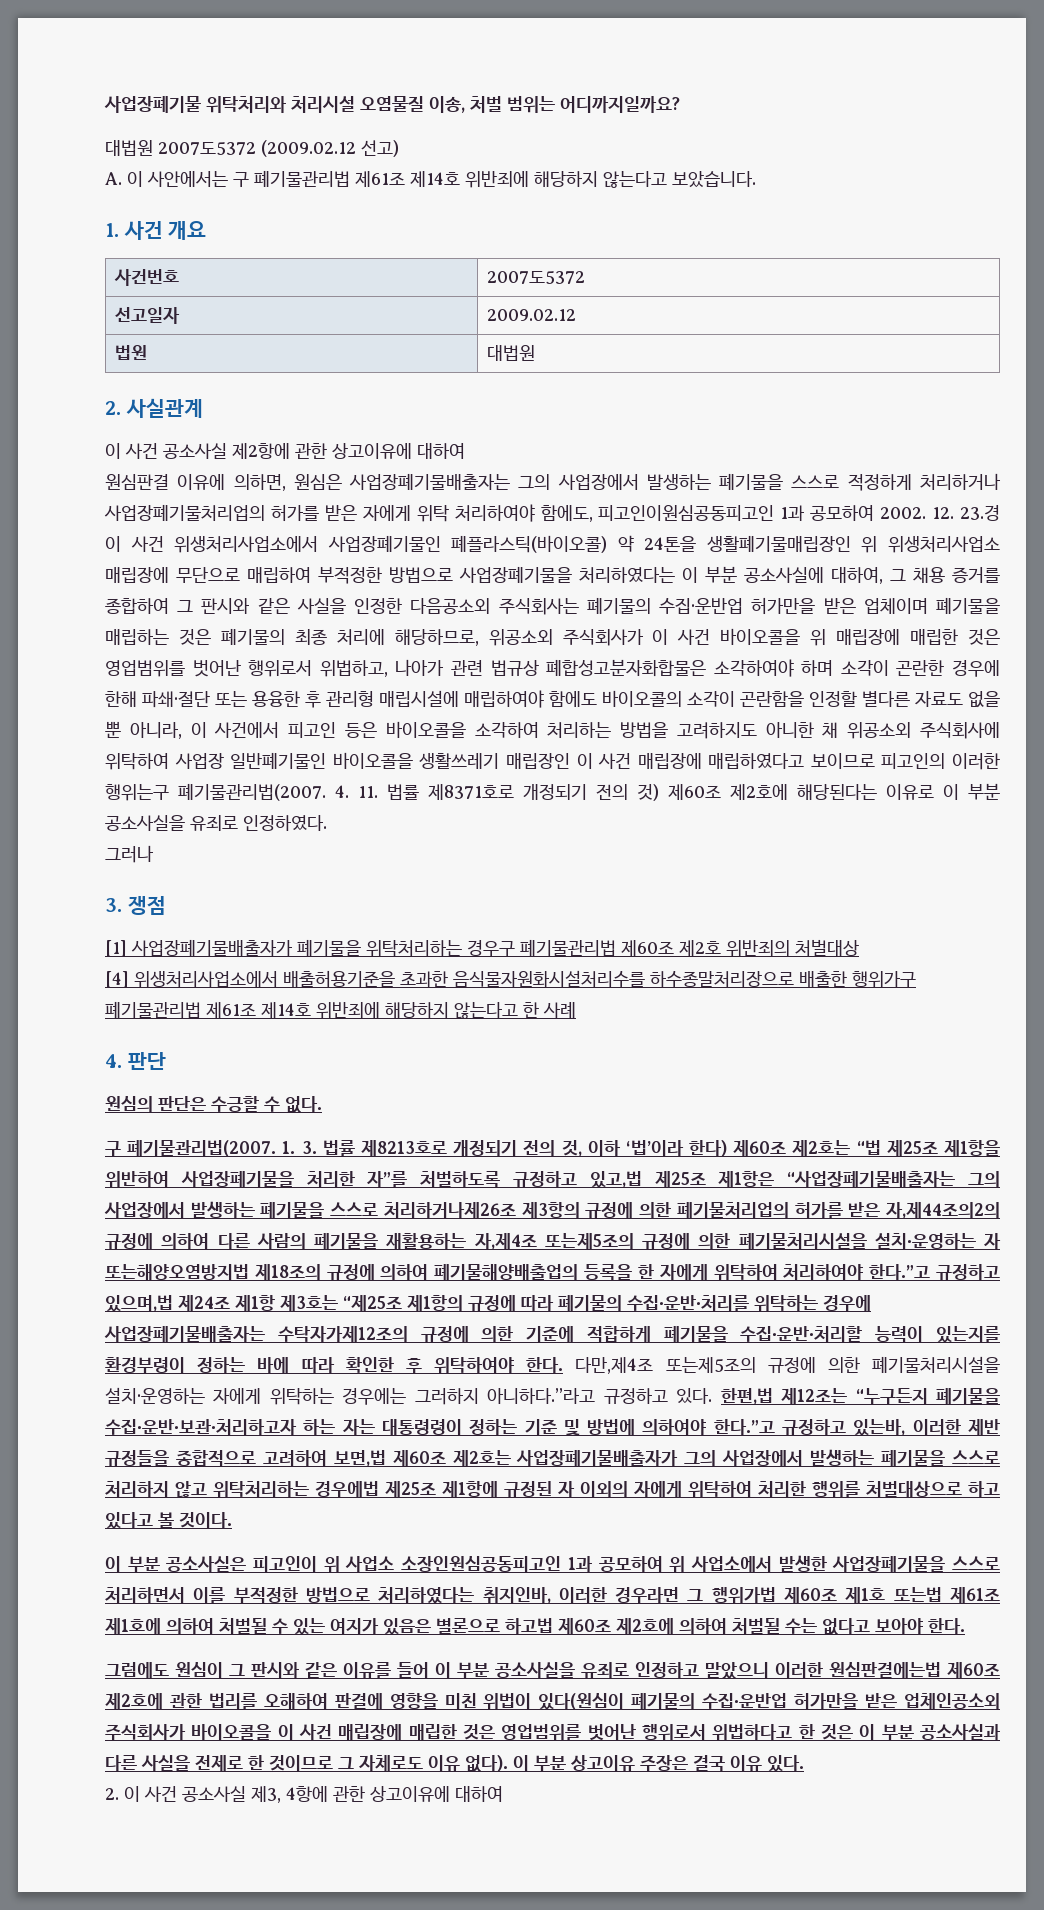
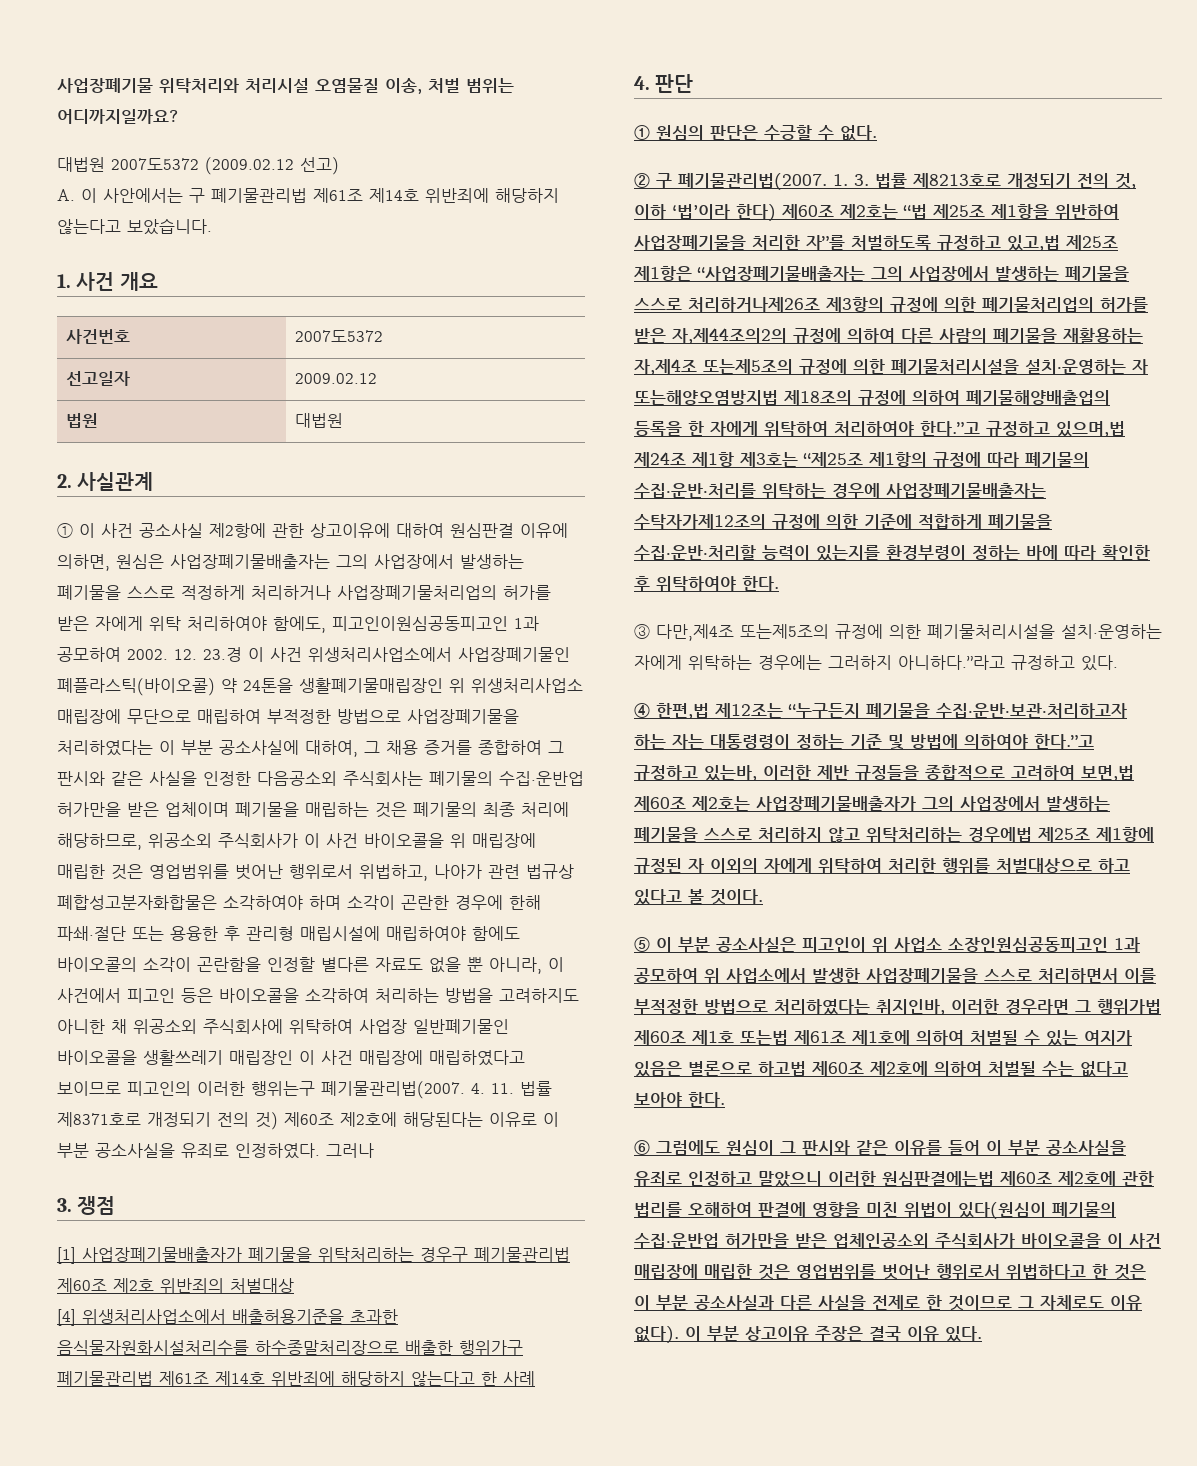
- 이 사건 공소사실 제2항에 관한 상고이유에 대하여
- 원심판결 이유에 의하면, 원심은 사업장폐기물배출자는 그의 사업장에서 발생하는 폐기물을 스스로 적정하게 처리하거나 사업장폐기물처리업의 허가를 받은 자에게 위탁 처리하여야 함에도, 피고인이원심공동피고인 1과 공모하여 2002.
+ ① 이 사건 공소사실 제2항에 관한 상고이유에 대하여 원심판결 이유에 의하면, 원심은 사업장폐기물배출자는 그의 사업장에서 발생하는 폐기물을 스스로 적정하게 처리하거나 사업장폐기물처리업의 허가를 받은 자에게 위탁 처리하여야 함에도, 피고인이원심공동피고인 1과 공모하여 2002.
- 4. 11. 법률 제8371호로 개정되기 전의 것) 제60조 제2호에 해당된다는 이유로 이 부분 공소사실을 유죄로 인정하였다.
- 그러나
+ 4. 11. 법률 제8371호로 개정되기 전의 것) 제60조 제2호에 해당된다는 이유로 이 부분 공소사실을 유죄로 인정하였다. 그러나
- 원심의 판단은 수긍할 수 없다.
+ ① 원심의 판단은 수긍할 수 없다.
- 구 폐기물관리법(2007.
+ ② 구 폐기물관리법(2007.
- 1. 3. 법률 제8213호로 개정되기 전의 것, 이하 ‘법’이라 한다) 제60조 제2호는 “법 제25조 제1항을 위반하여 사업장폐기물을 처리한 자”를 처벌하도록 규정하고 있고,법 제25조 제1항은 “사업장폐기물배출자는 그의 사업장에서 발생하는 폐기물을 스스로 처리하거나제26조 제3항의 규정에 의한 폐기물처리업의 허가를 받은 자,제44조의2의 규정에 의하여 다른 사람의 폐기물을 재활용하는 자,제4조 또는제5조의 규정에 의한 폐기물처리시설을 설치·운영하는 자 또는해양오염방지법 제18조의 규정에 의하여 폐기물해양배출업의 등록을 한 자에게 위탁하여 처리하여야 한다.”고 규정하고 있으며,법 제24조 제1항 제3호는 “제25조 제1항의 규정에 따라 폐기물의 수집·운반·처리를 위탁하는 경우에 사업장폐기물배출자는 수탁자가제12조의 규정에 의한 기준에 적합하게 폐기물을 수집·운반·처리할 능력이 있는지를 환경부령이 정하는 바에 따라 확인한 후 위탁하여야 한다. 다만,제4조 또는제5조의 규정에 의한 폐기물처리시설을 설치·운영하는 자에게 위탁하는 경우에는 그러하지 아니하다.”라고 규정하고 있다. 한편,법 제12조는 “누구든지 폐기물을 수집·운반·보관·처리하고자 하는 자는 대통령령이 정하는 기준 및 방법에 의하여야 한다.”고 규정하고 있는바, 이러한 제반 규정들을 종합적으로 고려하여 보면,법 제60조 제2호는 사업장폐기물배출자가 그의 사업장에서 발생하는 폐기물을 스스로 처리하지 않고 위탁처리하는 경우에법 제25조 제1항에 규정된 자 이외의 자에게 위탁하여 처리한 행위를 처벌대상으로 하고 있다고 볼 것이다.
+ 1. 3. 법률 제8213호로 개정되기 전의 것, 이하 ‘법’이라 한다) 제60조 제2호는 “법 제25조 제1항을 위반하여 사업장폐기물을 처리한 자”를 처벌하도록 규정하고 있고,법 제25조 제1항은 “사업장폐기물배출자는 그의 사업장에서 발생하는 폐기물을 스스로 처리하거나제26조 제3항의 규정에 의한 폐기물처리업의 허가를 받은 자,제44조의2의 규정에 의하여 다른 사람의 폐기물을 재활용하는 자,제4조 또는제5조의 규정에 의한 폐기물처리시설을 설치·운영하는 자 또는해양오염방지법 제18조의 규정에 의하여 폐기물해양배출업의 등록을 한 자에게 위탁하여 처리하여야 한다.”고 규정하고 있으며,법 제24조 제1항 제3호는 “제25조 제1항의 규정에 따라 폐기물의 수집·운반·처리를 위탁하는 경우에 사업장폐기물배출자는 수탁자가제12조의 규정에 의한 기준에 적합하게 폐기물을 수집·운반·처리할 능력이 있는지를 환경부령이 정하는 바에 따라 확인한 후 위탁하여야 한다.
+ ③ 다만,제4조 또는제5조의 규정에 의한 폐기물처리시설을 설치·운영하는 자에게 위탁하는 경우에는 그러하지 아니하다.”라고 규정하고 있다.
+ ④ 한편,법 제12조는 “누구든지 폐기물을 수집·운반·보관·처리하고자 하는 자는 대통령령이 정하는 기준 및 방법에 의하여야 한다.”고 규정하고 있는바, 이러한 제반 규정들을 종합적으로 고려하여 보면,법 제60조 제2호는 사업장폐기물배출자가 그의 사업장에서 발생하는 폐기물을 스스로 처리하지 않고 위탁처리하는 경우에법 제25조 제1항에 규정된 자 이외의 자에게 위탁하여 처리한 행위를 처벌대상으로 하고 있다고 볼 것이다.
- 이 부분 공소사실은 피고인이 위 사업소 소장인원심공동피고인 1과 공모하여 위 사업소에서 발생한 사업장폐기물을 스스로 처리하면서 이를 부적정한 방법으로 처리하였다는 취지인바, 이러한 경우라면 그 행위가법 제60조 제1호 또는법 제61조 제1호에 의하여 처벌될 수 있는 여지가 있음은 별론으로 하고법 제60조 제2호에 의하여 처벌될 수는 없다고 보아야 한다.
+ ⑤ 이 부분 공소사실은 피고인이 위 사업소 소장인원심공동피고인 1과 공모하여 위 사업소에서 발생한 사업장폐기물을 스스로 처리하면서 이를 부적정한 방법으로 처리하였다는 취지인바, 이러한 경우라면 그 행위가법 제60조 제1호 또는법 제61조 제1호에 의하여 처벌될 수 있는 여지가 있음은 별론으로 하고법 제60조 제2호에 의하여 처벌될 수는 없다고 보아야 한다.
- 그럼에도 원심이 그 판시와 같은 이유를 들어 이 부분 공소사실을 유죄로 인정하고 말았으니 이러한 원심판결에는법 제60조 제2호에 관한 법리를 오해하여 판결에 영향을 미친 위법이 있다(원심이 폐기물의 수집·운반업 허가만을 받은 업체인공소외 주식회사가 바이오콜을 이 사건 매립장에 매립한 것은 영업범위를 벗어난 행위로서 위법하다고 한 것은 이 부분 공소사실과 다른 사실을 전제로 한 것이므로 그 자체로도 이유 없다).
+ ⑥ 그럼에도 원심이 그 판시와 같은 이유를 들어 이 부분 공소사실을 유죄로 인정하고 말았으니 이러한 원심판결에는법 제60조 제2호에 관한 법리를 오해하여 판결에 영향을 미친 위법이 있다(원심이 폐기물의 수집·운반업 허가만을 받은 업체인공소외 주식회사가 바이오콜을 이 사건 매립장에 매립한 것은 영업범위를 벗어난 행위로서 위법하다고 한 것은 이 부분 공소사실과 다른 사실을 전제로 한 것이므로 그 자체로도 이유 없다).
- 2. 이 사건 공소사실 제3, 4항에 관한 상고이유에 대하여

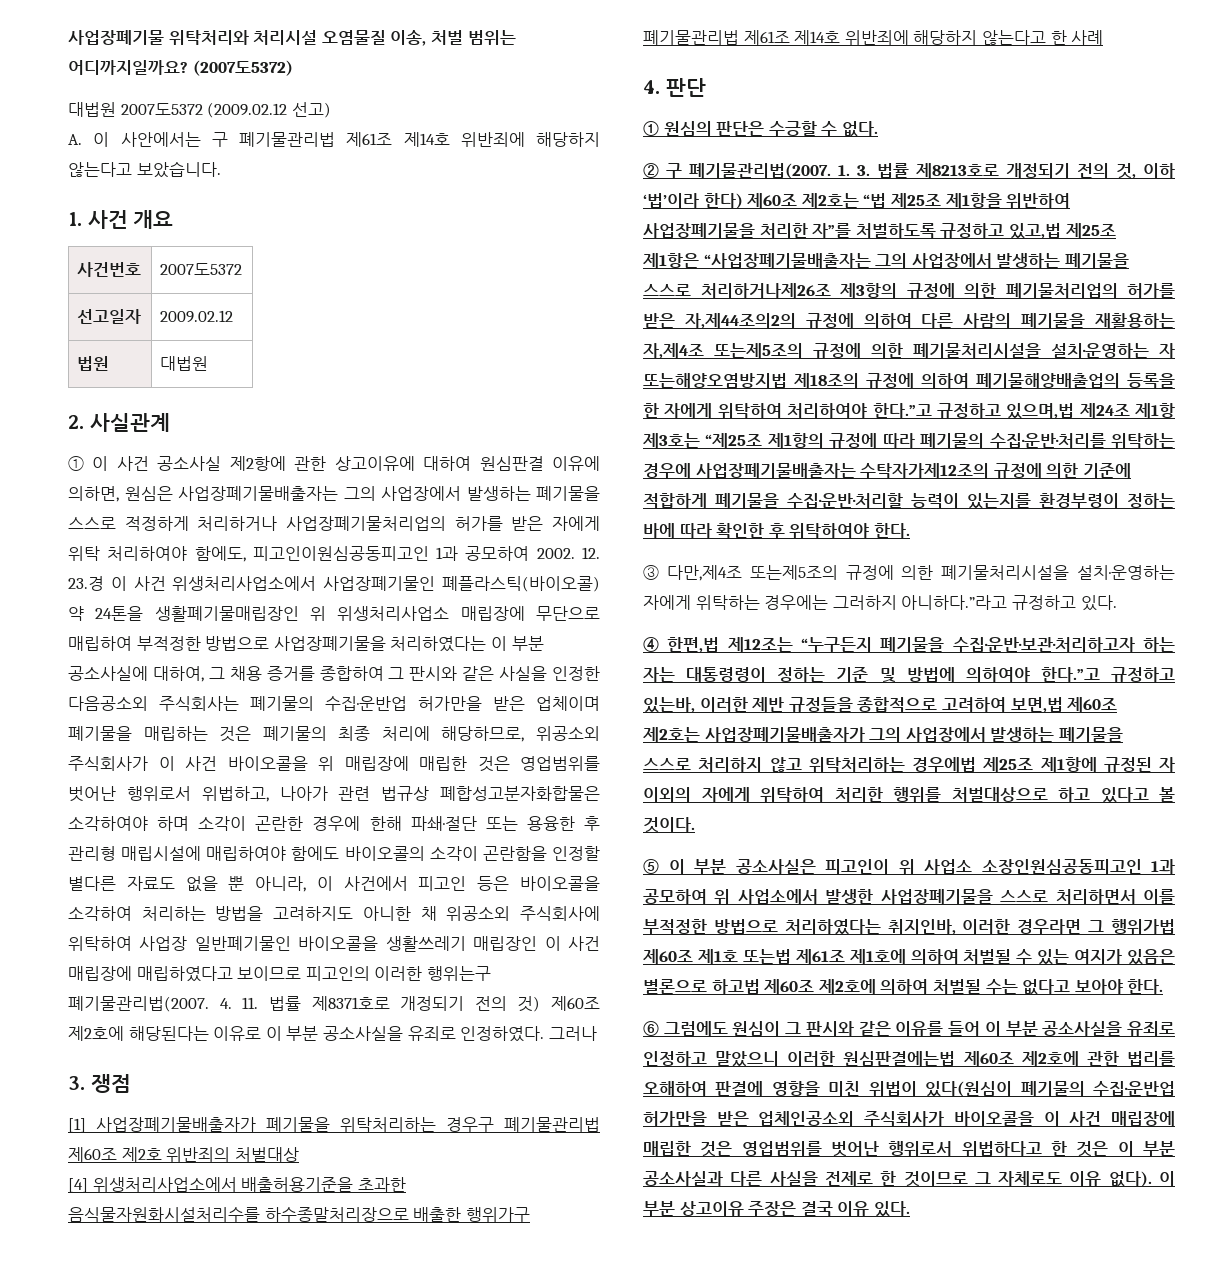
+ (2007도5372)

